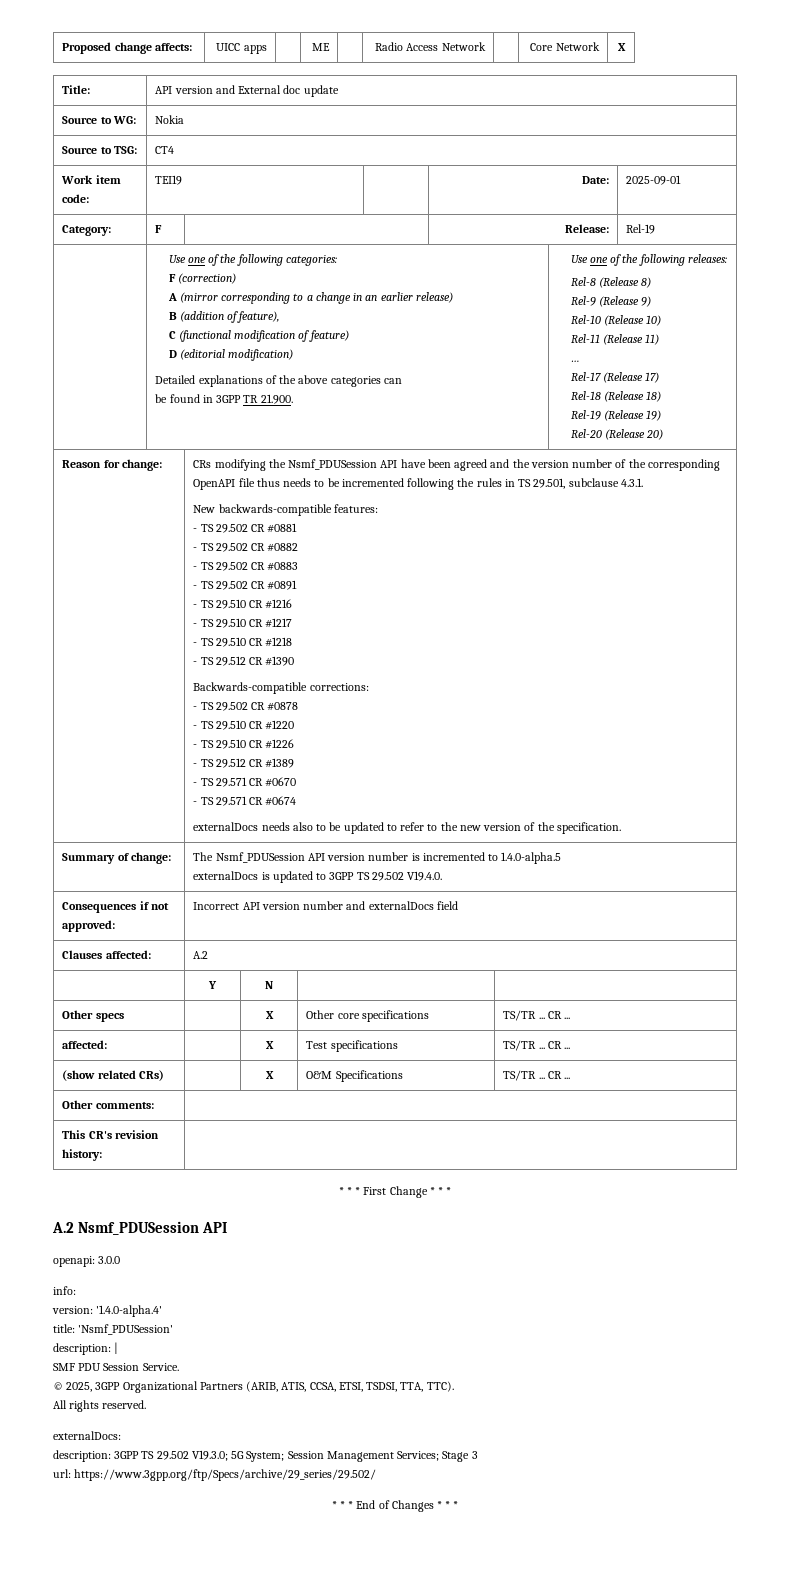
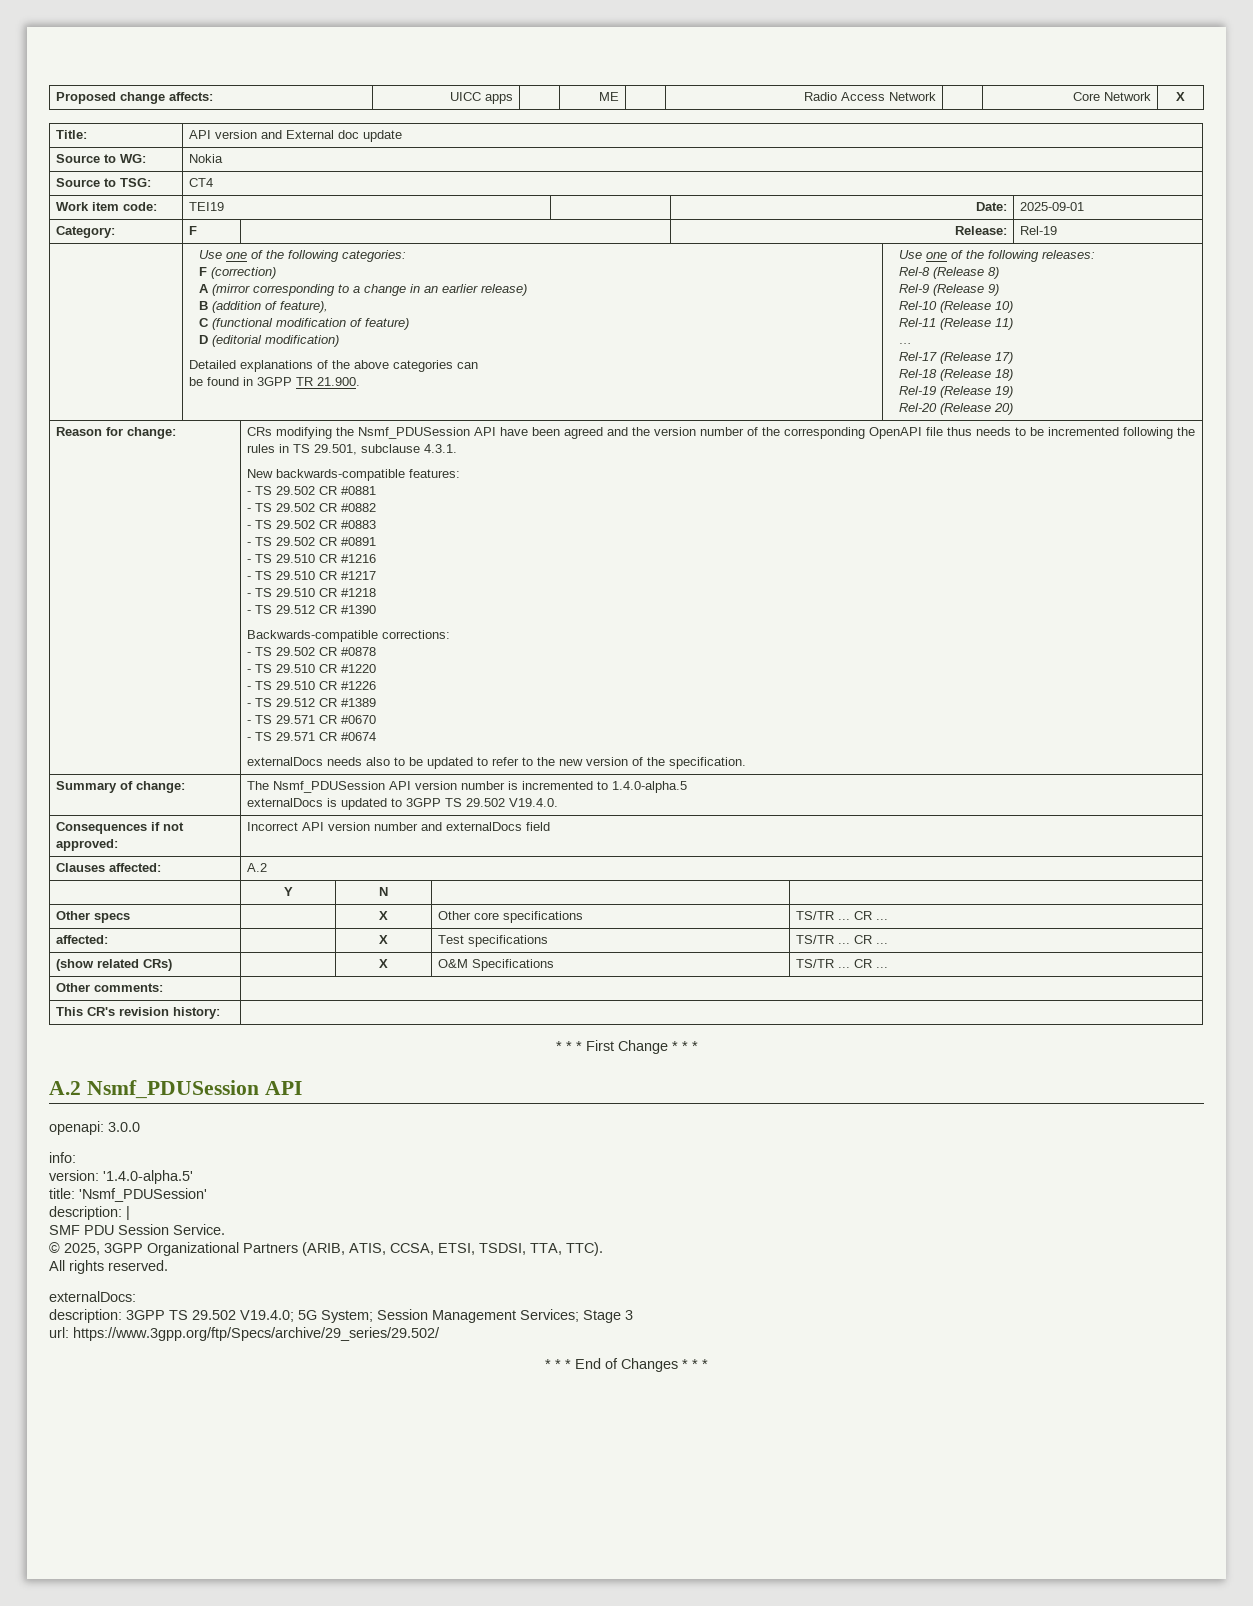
- version: '1.4.0-alpha.4'
+ version: '1.4.0-alpha.5'
- description: 3GPP TS 29.502 V19.3.0; 5G System; Session Management Services; Stage 3
+ description: 3GPP TS 29.502 V19.4.0; 5G System; Session Management Services; Stage 3

